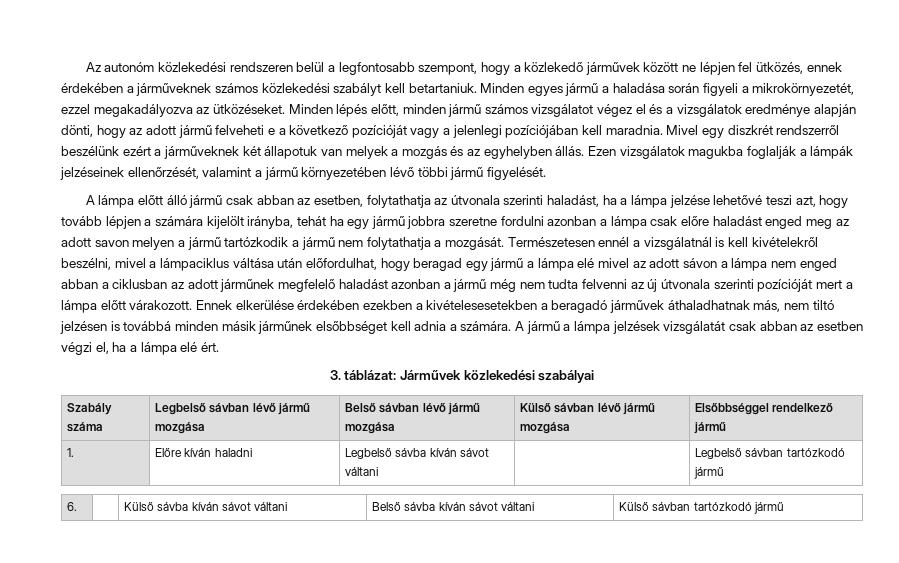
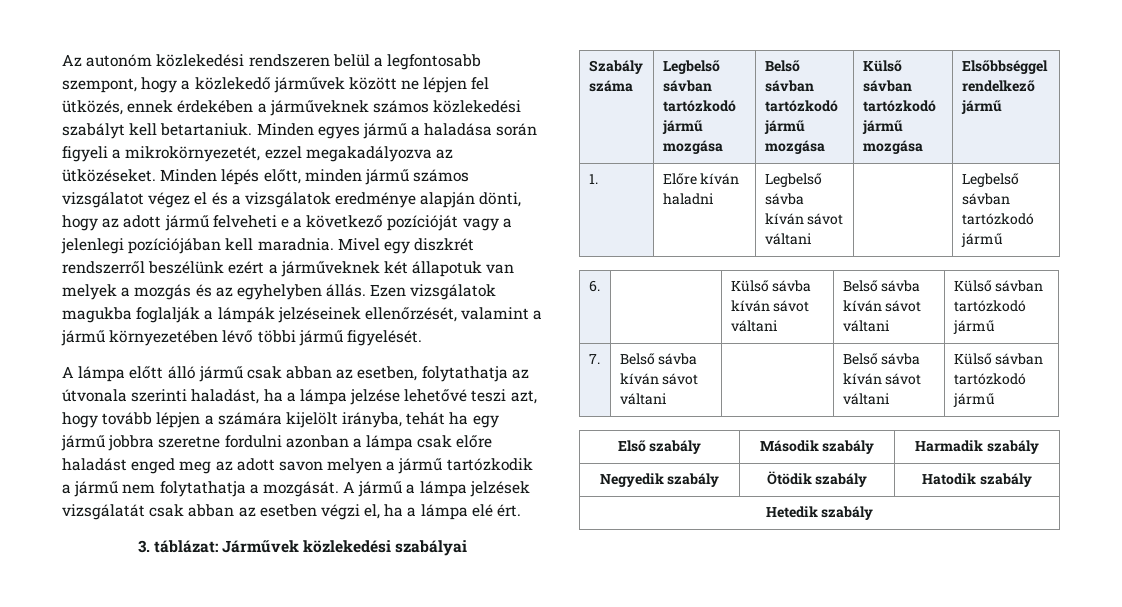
- Természetesen ennél a vizsgálatnál is kell kivételekről beszélni, mivel a lámpaciklus váltása után előfordulhat, hogy beragad egy jármű a lámpa elé mivel az adott sávon a lámpa nem enged abban a ciklusban az adott járműnek megfelelő haladást azonban a jármű még nem tudta felvenni az új útvonala szerinti pozícióját mert a lámpa előtt várakozott. Ennek elkerülése érdekében ezekben a kivételesesetekben a beragadó járművek áthaladhatnak más, nem tiltó jelzésen is továbbá minden másik járműnek elsőbbséget kell adnia a számára.
- Szabály száma | Legbelső sávban lévő jármű mozgása | Belső sávban lévő jármű mozgása | Külső sávban lévő jármű mozgása | Elsőbbséggel rendelkező jármű
+ Szabály száma | Legbelső sávban tartózkodó jármű mozgása | Belső sávban tartózkodó jármű mozgása | Külső sávban tartózkodó jármű mozgása | Elsőbbséggel rendelkező jármű
+ 7. | Belső sávba kíván sávot váltani | | Belső sávba kíván sávot váltani | Külső sávban tartózkodó jármű
+ Első szabály | Második szabály | Harmadik szabály
+ Negyedik szabály | Ötödik szabály | Hatodik szabály
+ Hetedik szabály

